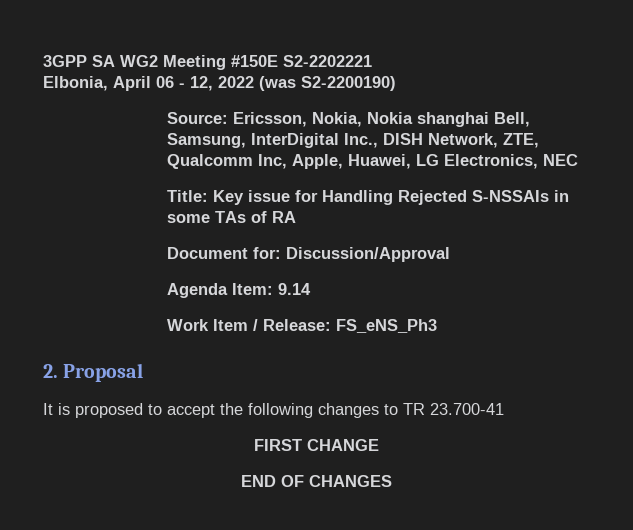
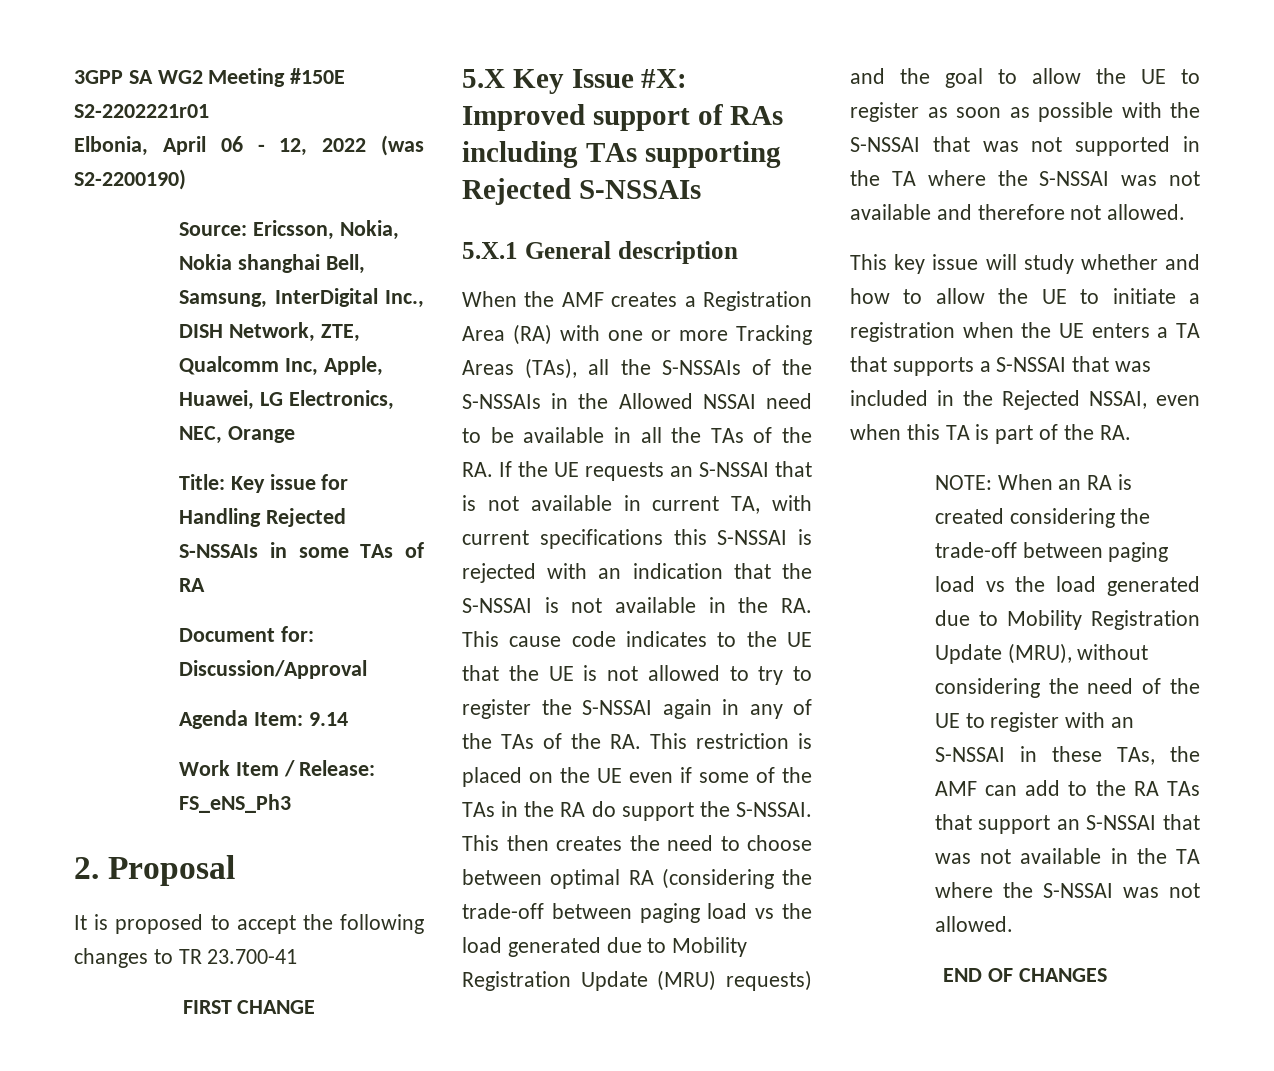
- 3GPP SA WG2 Meeting #150E S2-2202221
+ 3GPP SA WG2 Meeting #150E S2-2202221r01
- Source: Ericsson, Nokia, Nokia shanghai Bell, Samsung, InterDigital Inc., DISH Network, ZTE, Qualcomm Inc, Apple, Huawei, LG Electronics, NEC
+ Source: Ericsson, Nokia, Nokia shanghai Bell, Samsung, InterDigital Inc., DISH Network, ZTE, Qualcomm Inc, Apple, Huawei, LG Electronics, NEC, Orange
+ 5.X Key Issue #X: Improved support of RAs including TAs supporting Rejected S-NSSAIs
+ 5.X.1 General description
+ When the AMF creates a Registration Area (RA) with one or more Tracking Areas (TAs), all the S-NSSAIs of the S-NSSAIs in the Allowed NSSAI need to be available in all the TAs of the RA. If the UE requests an S-NSSAI that is not available in current TA, with current specifications this S-NSSAI is rejected with an indication that the S-NSSAI is not available in the RA. This cause code indicates to the UE that the UE is not allowed to try to register the S-NSSAI again in any of the TAs of the RA. This restriction is placed on the UE even if some of the TAs in the RA do support the S-NSSAI. This then creates the need to choose between optimal RA (considering the trade-off between paging load vs the load generated due to Mobility Registration Update (MRU) requests) and the goal to allow the UE to register as soon as possible with the S-NSSAI that was not supported in the TA where the S-NSSAI was not available and therefore not allowed.
+ This key issue will study whether and how to allow the UE to initiate a registration when the UE enters a TA that supports a S-NSSAI that was included in the Rejected NSSAI, even when this TA is part of the RA.
+ NOTE: When an RA is created considering the trade-off between paging load vs the load generated due to Mobility Registration Update (MRU), without considering the need of the UE to register with an S-NSSAI in these TAs, the AMF can add to the RA TAs that support an S-NSSAI that was not available in the TA where the S-NSSAI was not allowed.

